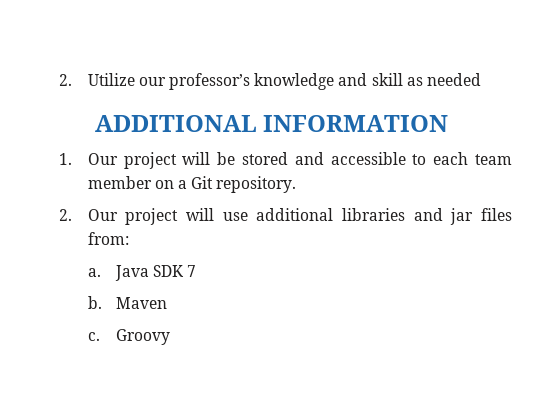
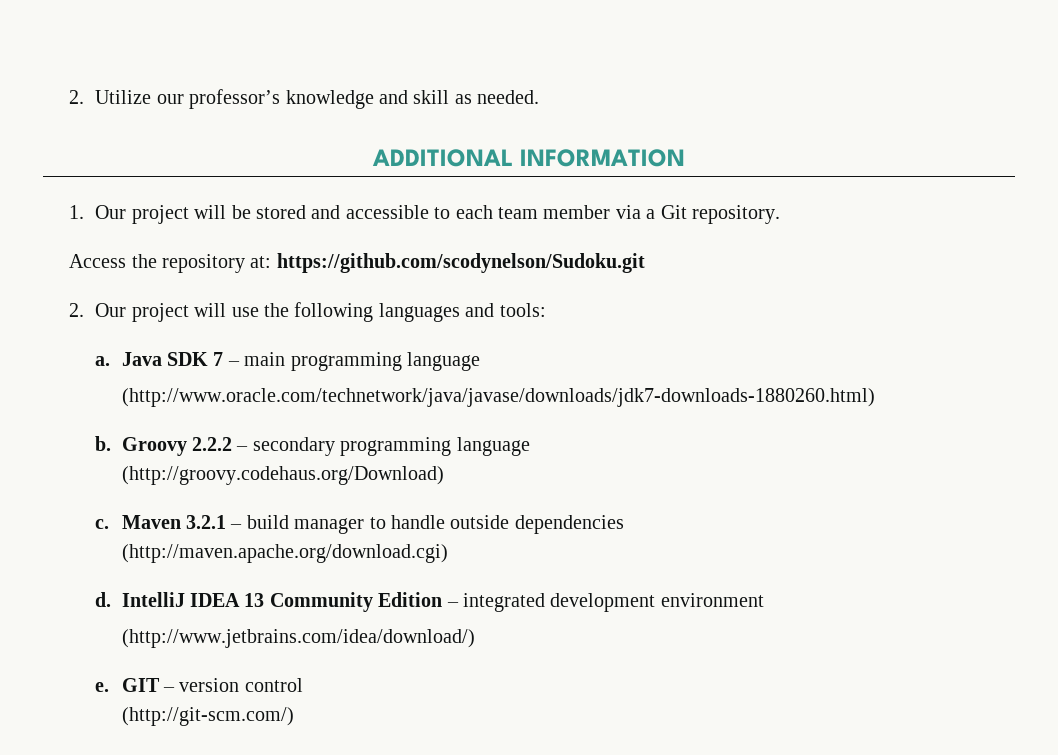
- 2. Utilize our professor’s knowledge and skill as needed
+ 2. Utilize our professor’s knowledge and skill as needed.
- 1. Our project will be stored and accessible to each team member on a Git repository.
+ 1. Our project will be stored and accessible to each team member via a Git repository.
+ Access the repository at: https://github.com/scodynelson/Sudoku.git
- 2. Our project will use additional libraries and jar files from:
- a. Java SDK 7
- b. Maven
- c. Groovy
+ 2. Our project will use the following languages and tools:
+ a. Java SDK 7 – main programming language
+ (http://www.oracle.com/technetwork/java/javase/downloads/jdk7-downloads-1880260.html)
+ b. Groovy 2.2.2 – secondary programming language
+ (http://groovy.codehaus.org/Download)
+ c. Maven 3.2.1 – build manager to handle outside dependencies
+ (http://maven.apache.org/download.cgi)
+ d. IntelliJ IDEA 13 Community Edition – integrated development environment
+ (http://www.jetbrains.com/idea/download/)
+ e. GIT – version control
+ (http://git-scm.com/)

